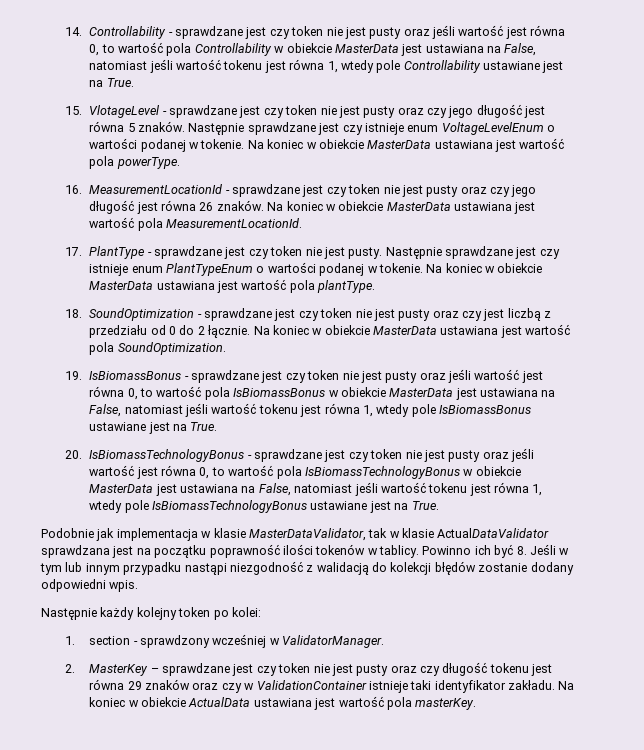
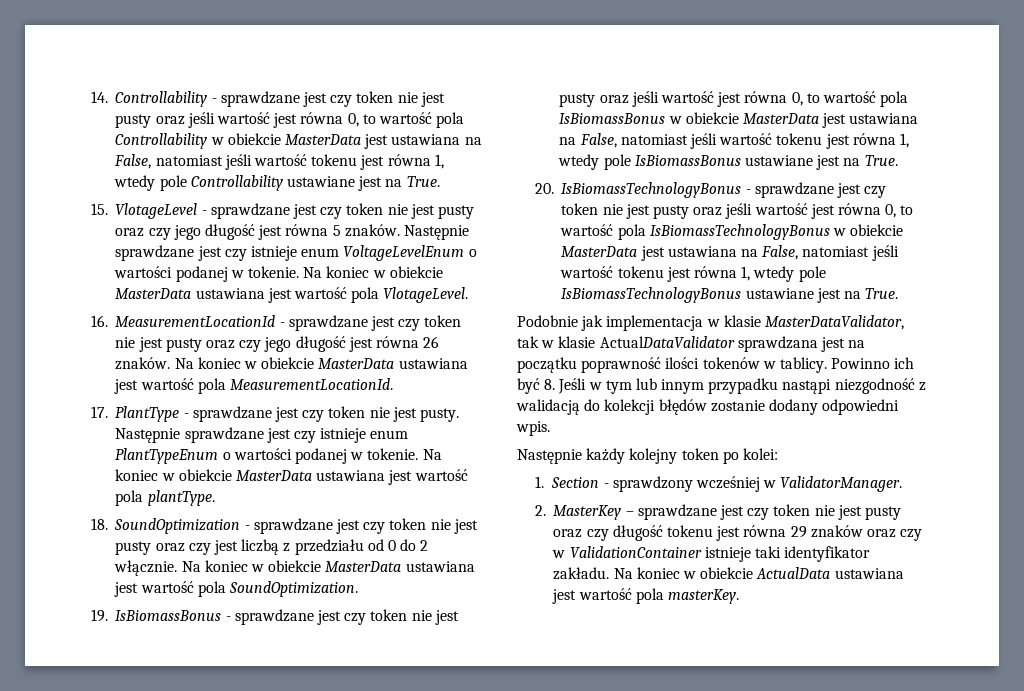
- Na koniec w obiekcie MasterData ustawiana jest wartość pola powerType.
+ Na koniec w obiekcie MasterData ustawiana jest wartość pola VlotageLevel.
- 18. SoundOptimization - sprawdzane jest czy token nie jest pusty oraz czy jest liczbą z przedziału od 0 do 2 łącznie.
+ 18. SoundOptimization - sprawdzane jest czy token nie jest pusty oraz czy jest liczbą z przedziału od 0 do 2 włącznie.
- 1. section - sprawdzony wcześniej w ValidatorManager.
+ 1. Section - sprawdzony wcześniej w ValidatorManager.

